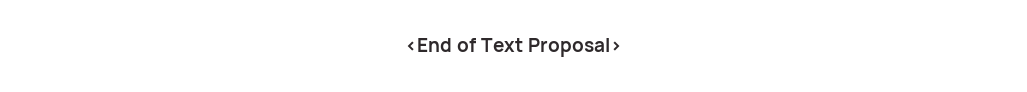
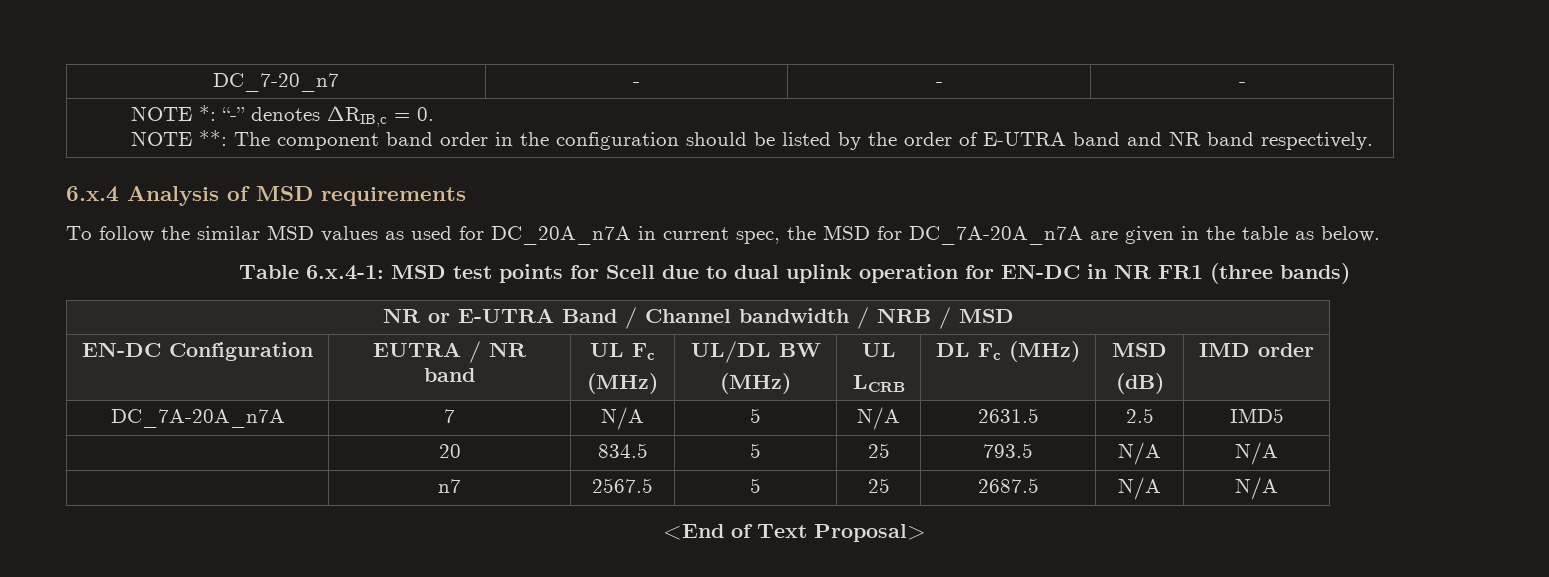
+ DC_7-20_n7 | - | - | -
+ NOTE *: “-” denotes ΔRIB,c = 0.
+ NOTE **: The component band order in the configuration should be listed by the order of E-UTRA band and NR band respectively.
+ 6.x.4 Analysis of MSD requirements
+ To follow the similar MSD values as used for DC_20A_n7A in current spec, the MSD for DC_7A-20A_n7A are given in the table as below.
+ Table 6.x.4-1: MSD test points for Scell due to dual uplink operation for EN-DC in NR FR1 (three bands)
+ NR or E-UTRA Band / Channel bandwidth / NRB / MSD
+ EN-DC Configuration | EUTRA / NR band | UL Fc
+ (MHz) | UL/DL BW
+ (MHz) | UL
+ LCRB | DL Fc (MHz) | MSD
+ (dB) | IMD order
+ DC_7A-20A_n7A | 7 | N/A | 5 | N/A | 2631.5 | 2.5 | IMD5
+ | 20 | 834.5 | 5 | 25 | 793.5 | N/A | N/A
+ | n7 | 2567.5 | 5 | 25 | 2687.5 | N/A | N/A

